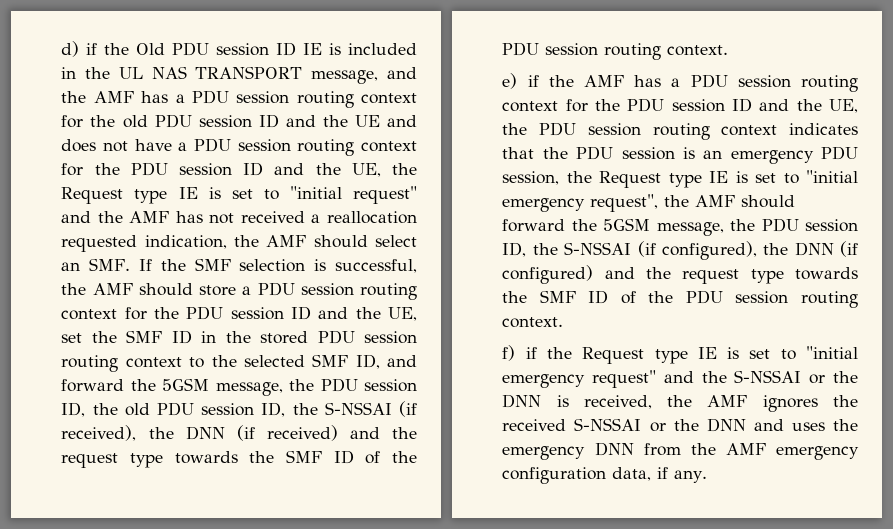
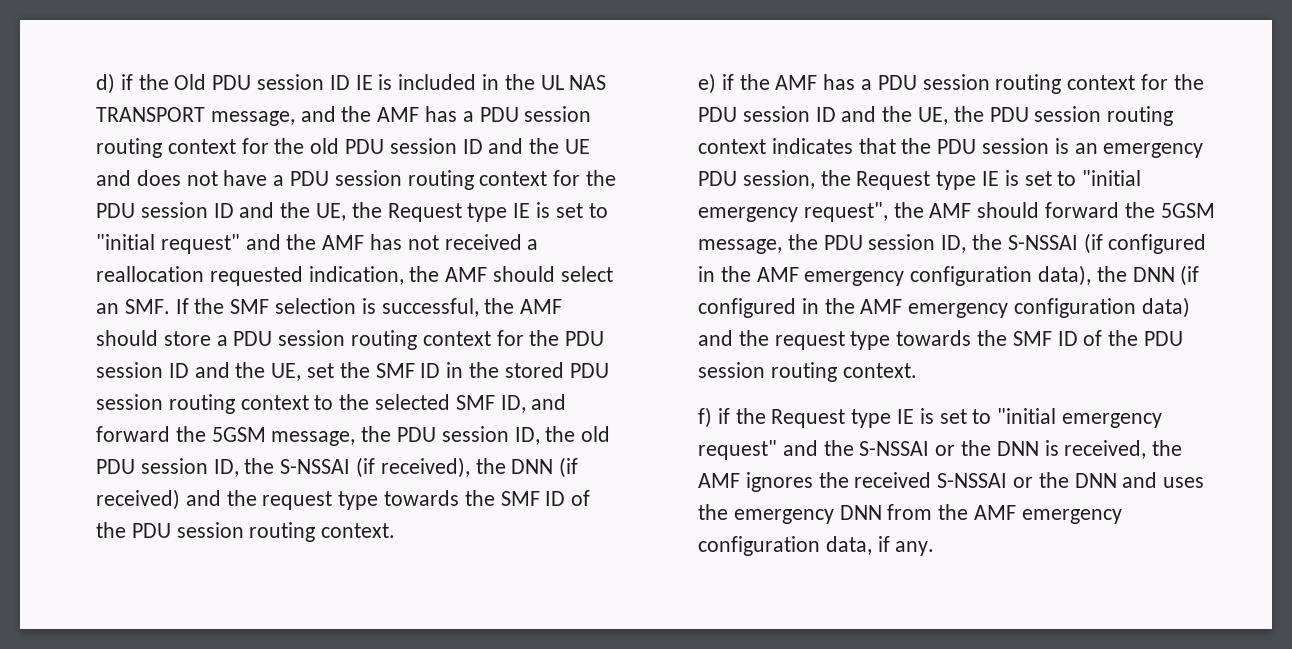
- e) if the AMF has a PDU session routing context for the PDU session ID and the UE, the PDU session routing context indicates that the PDU session is an emergency PDU session, the Request type IE is set to "initial emergency request", the AMF should forward the 5GSM message, the PDU session ID, the S-NSSAI (if configured), the DNN (if configured) and the request type towards the SMF ID of the PDU session routing context.
+ e) if the AMF has a PDU session routing context for the PDU session ID and the UE, the PDU session routing context indicates that the PDU session is an emergency PDU session, the Request type IE is set to "initial emergency request", the AMF should forward the 5GSM message, the PDU session ID, the S-NSSAI (if configured in the AMF emergency configuration data), the DNN (if configured in the AMF emergency configuration data) and the request type towards the SMF ID of the PDU session routing context.

